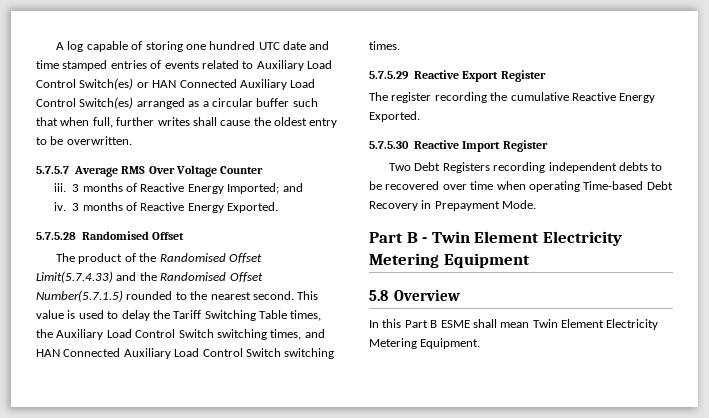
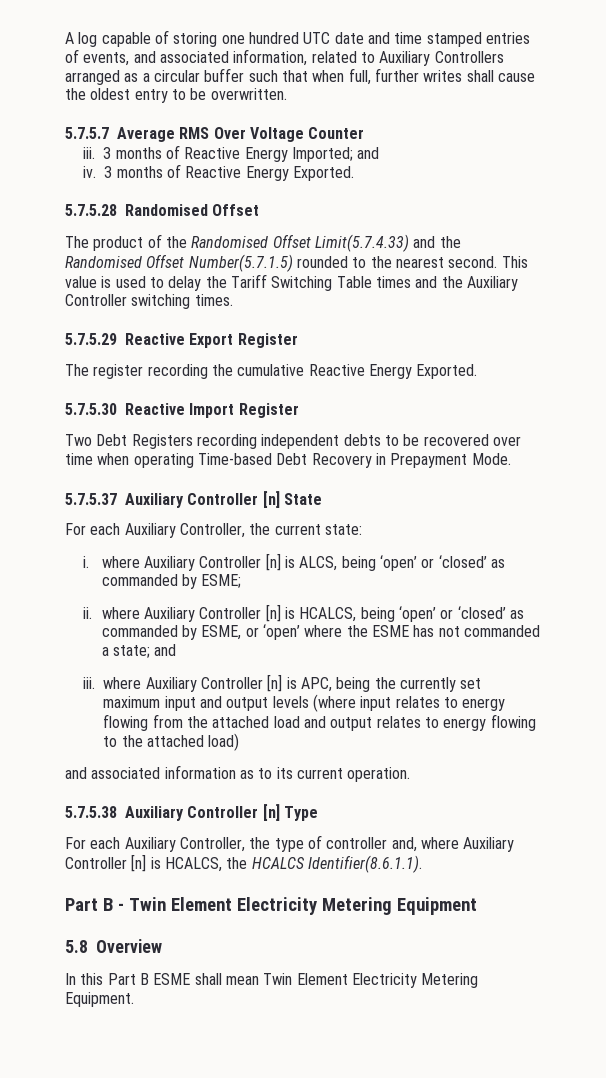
- A log capable of storing one hundred UTC date and time stamped entries of events related to Auxiliary Load Control Switch(es) or HAN Connected Auxiliary Load Control Switch(es) arranged as a circular buffer such that when full, further writes shall cause the oldest entry to be overwritten.
+ A log capable of storing one hundred UTC date and time stamped entries of events, and associated information, related to Auxiliary Controllers arranged as a circular buffer such that when full, further writes shall cause the oldest entry to be overwritten.
- This value is used to delay the Tariff Switching Table times, the Auxiliary Load Control Switch switching times, and HAN Connected Auxiliary Load Control Switch switching times.
+ This value is used to delay the Tariff Switching Table times and the Auxiliary Controller switching times.
+ 5.7.5.37 Auxiliary Controller [n] State
+ For each Auxiliary Controller, the current state:
+ i. where Auxiliary Controller [n] is ALCS, being ‘open’ or ‘closed’ as commanded by ESME;
+ ii. where Auxiliary Controller [n] is HCALCS, being ‘open’ or ‘closed’ as commanded by ESME, or ‘open’ where the ESME has not commanded a state; and
+ iii. where Auxiliary Controller [n] is APC, being the currently set maximum input and output levels (where input relates to energy flowing from the attached load and output relates to energy flowing to the attached load)
+ and associated information as to its current operation.
+ 5.7.5.38 Auxiliary Controller [n] Type
+ For each Auxiliary Controller, the type of controller and, where Auxiliary Controller [n] is HCALCS, the HCALCS Identifier(8.6.1.1).

